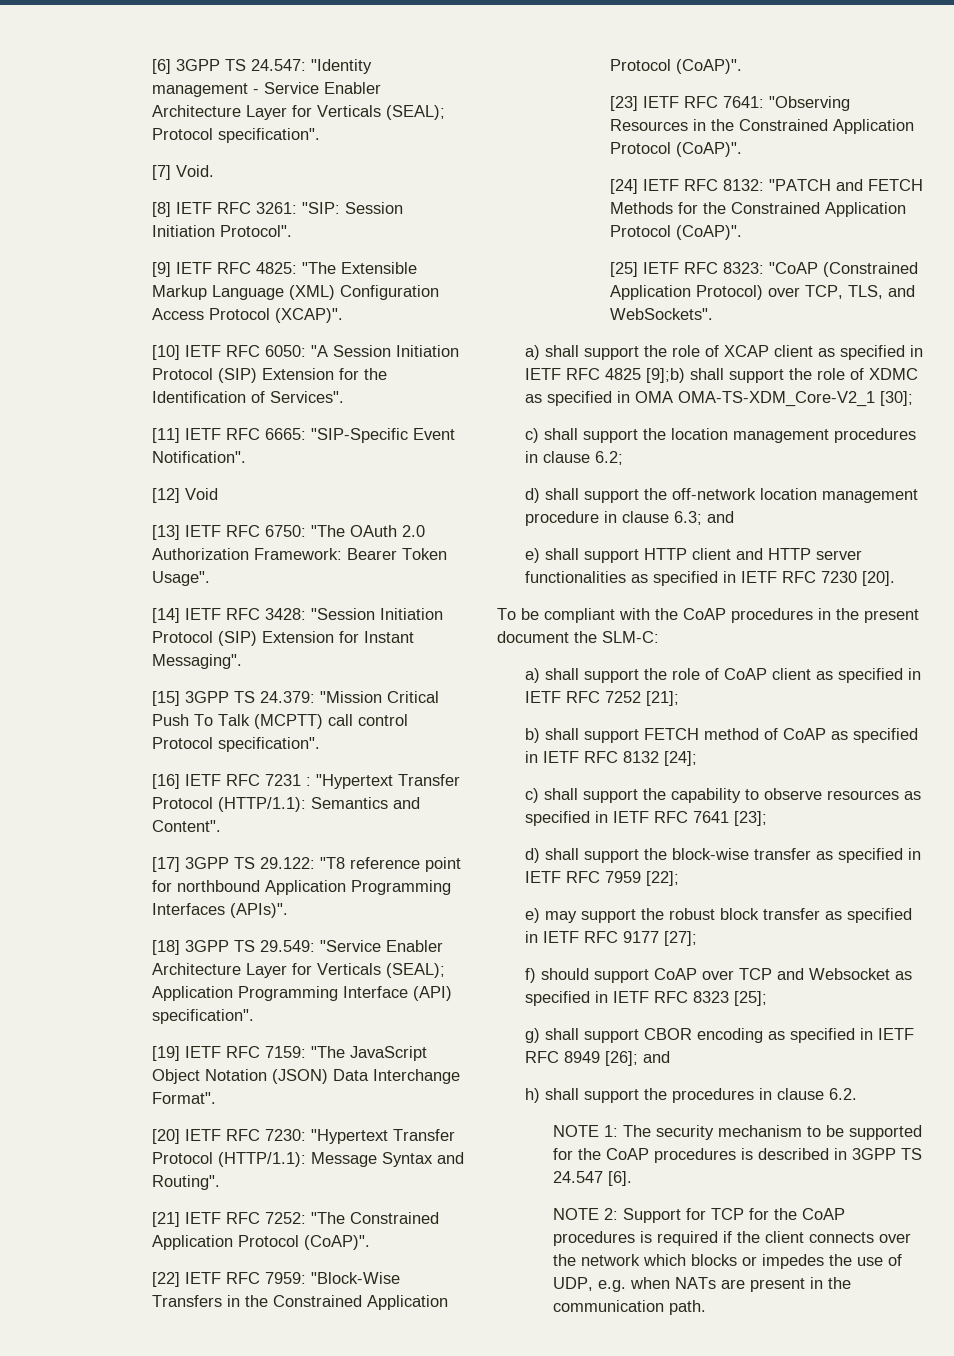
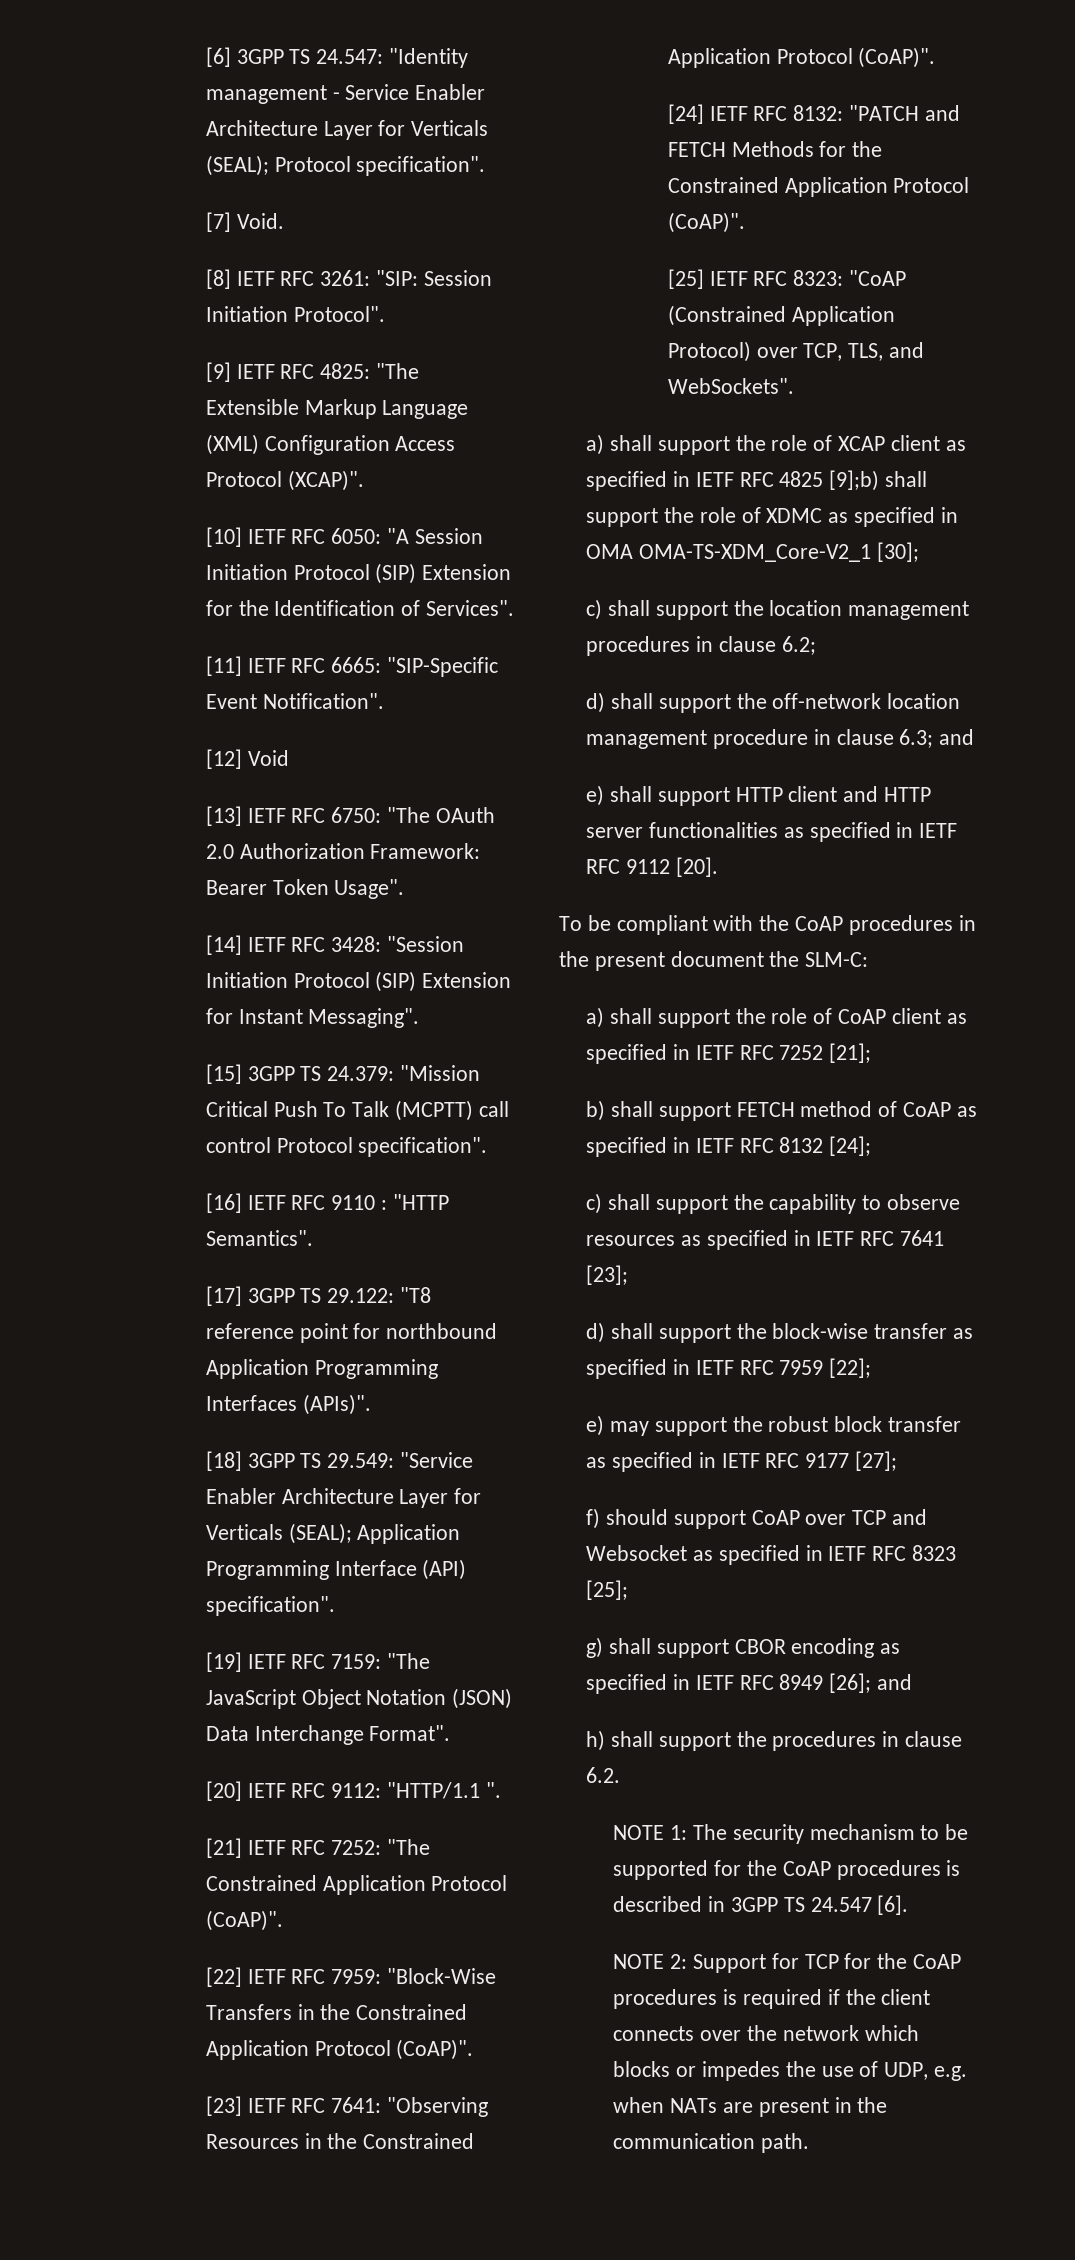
- [16] IETF RFC 7231 : "Hypertext Transfer Protocol (HTTP/1.1): Semantics and Content".
+ [16] IETF RFC 9110 : "HTTP Semantics".
- [20] IETF RFC 7230: "Hypertext Transfer Protocol (HTTP/1.1): Message Syntax and Routing".
+ [20] IETF RFC 9112: "HTTP/1.1 ".
- e) shall support HTTP client and HTTP server functionalities as specified in IETF RFC 7230 [20].
+ e) shall support HTTP client and HTTP server functionalities as specified in IETF RFC 9112 [20].

